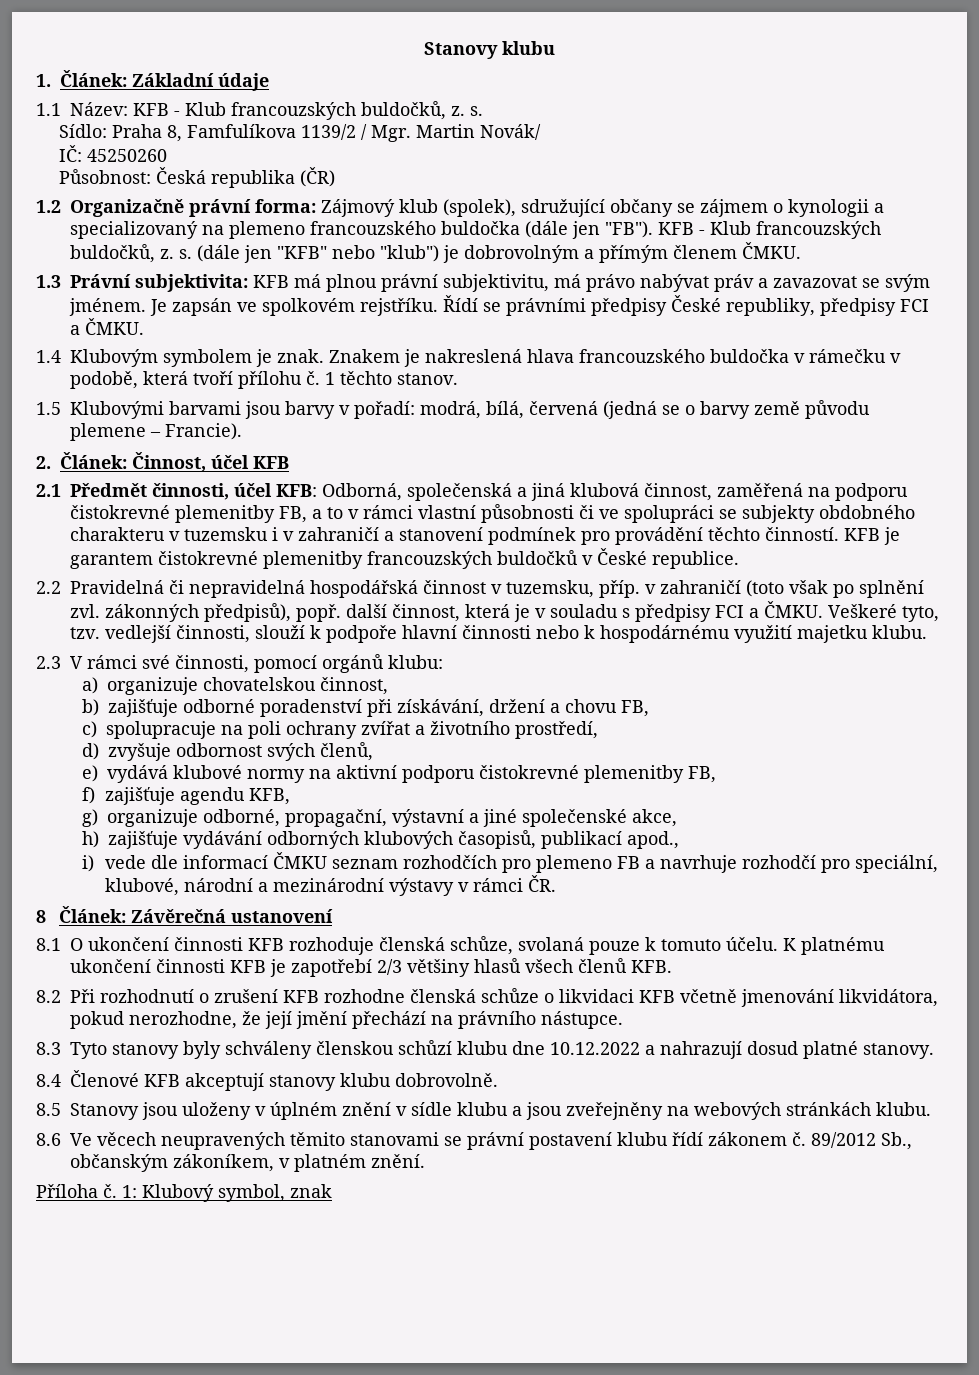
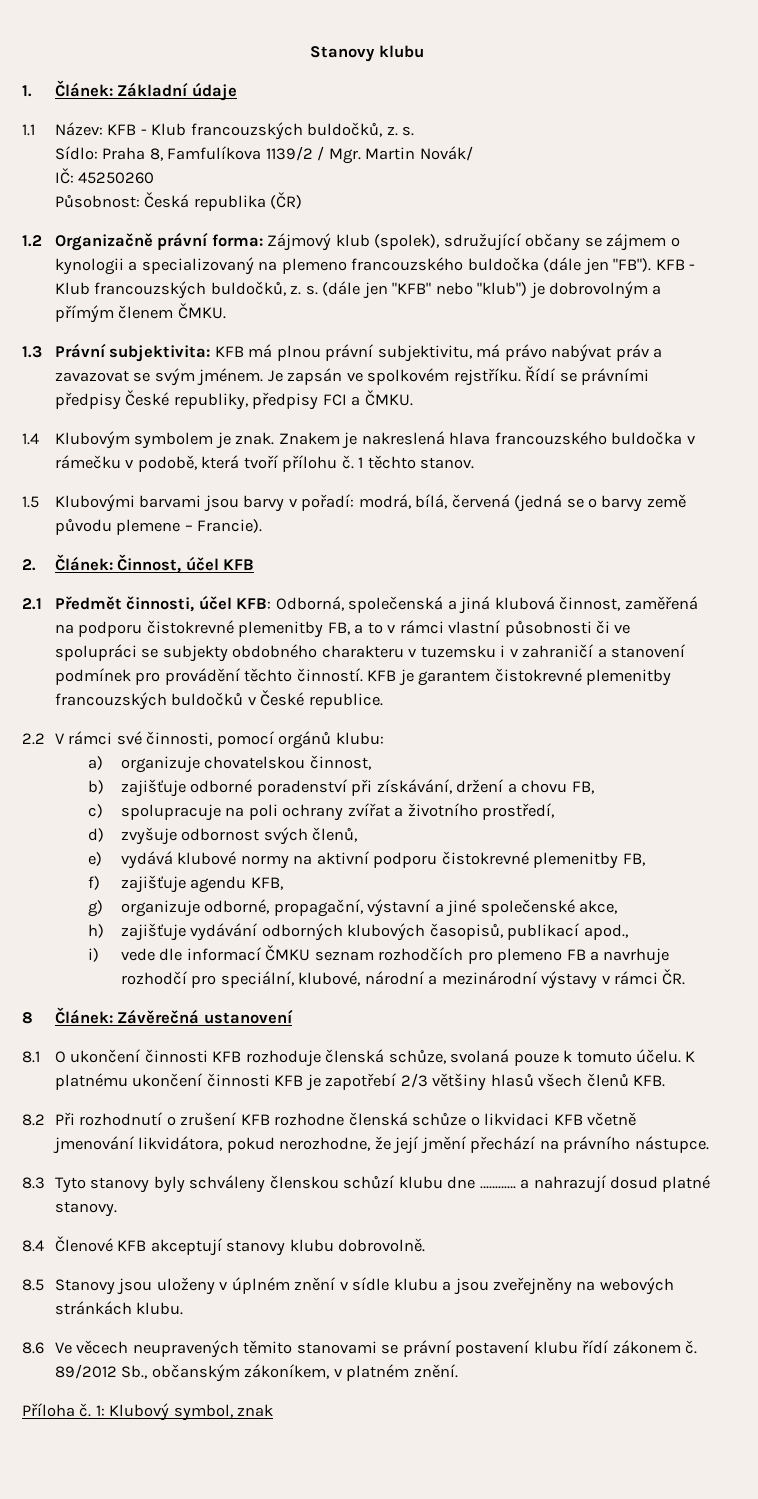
- 2.2 Pravidelná či nepravidelná hospodářská činnost v tuzemsku, příp. v zahraničí (toto však po splnění zvl. zákonných předpisů), popř. další činnost, která je v souladu s předpisy FCI a ČMKU. Veškeré tyto, tzv. vedlejší činnosti, slouží k podpoře hlavní činnosti nebo k hospodárnému využití majetku klubu.
- 2.3 V rámci své činnosti, pomocí orgánů klubu:
+ 2.2 V rámci své činnosti, pomocí orgánů klubu:
- 8.3 Tyto stanovy byly schváleny členskou schůzí klubu dne 10.12.2022 a nahrazují dosud platné stanovy.
+ 8.3 Tyto stanovy byly schváleny členskou schůzí klubu dne ………… a nahrazují dosud platné stanovy.

